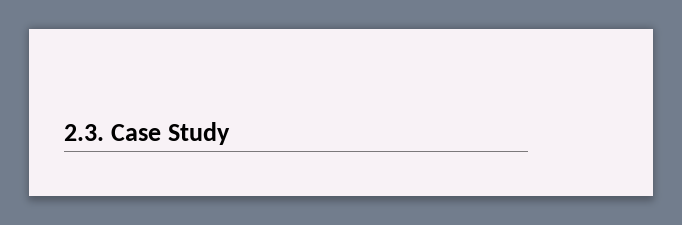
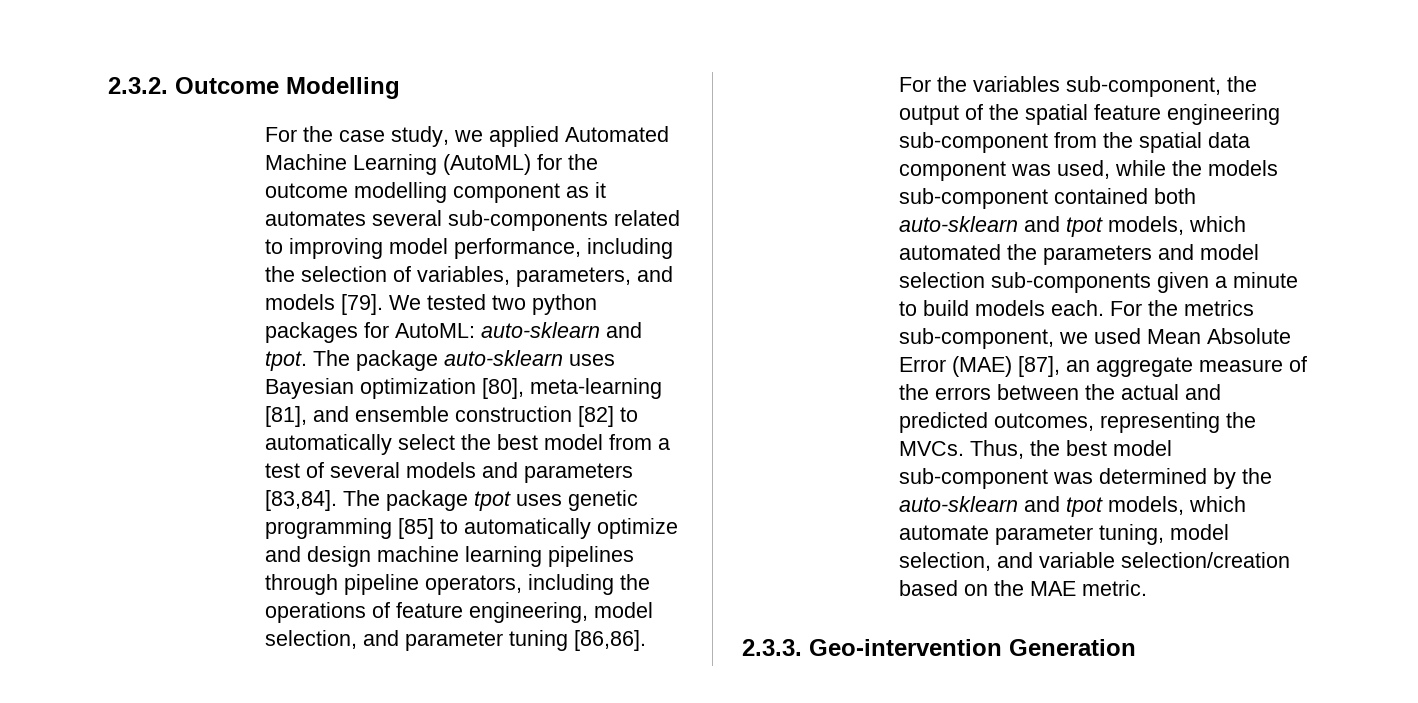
- 2.3. Case Study
+ 2.3.2. Outcome Modelling
+ For the case study, we applied Automated Machine Learning (AutoML) for the outcome modelling component as it automates several sub-components related to improving model performance, including the selection of variables, parameters, and models [79]. We tested two python packages for AutoML: auto-sklearn and tpot. The package auto-sklearn uses Bayesian optimization [80], meta-learning [81], and ensemble construction [82] to automatically select the best model from a test of several models and parameters [83,84]. The package tpot uses genetic programming [85] to automatically optimize and design machine learning pipelines through pipeline operators, including the operations of feature engineering, model selection, and parameter tuning [86,86]. For the variables sub-component, the output of the spatial feature engineering sub-component from the spatial data component was used, while the models sub-component contained both auto-sklearn and tpot models, which automated the parameters and model selection sub-components given a minute to build models each. For the metrics sub-component, we used Mean Absolute Error (MAE) [87], an aggregate measure of the errors between the actual and predicted outcomes, representing the MVCs. Thus, the best model sub-component was determined by the auto-sklearn and tpot models, which automate parameter tuning, model selection, and variable selection/creation based on the MAE metric.
+ 2.3.3. Geo-intervention Generation

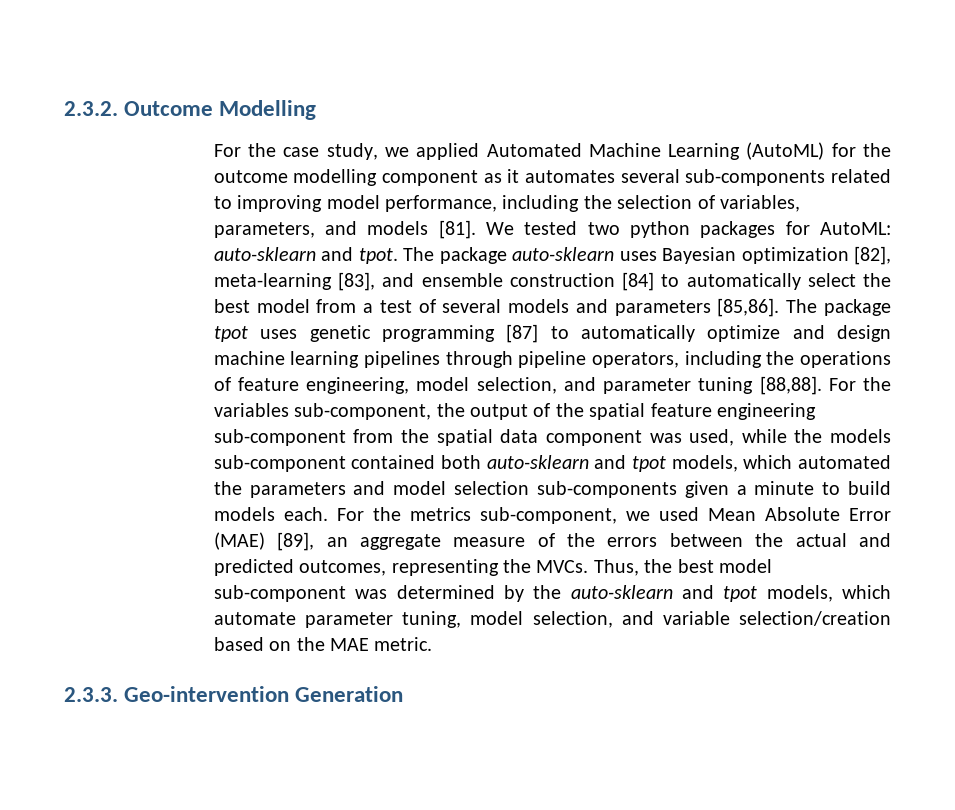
- For the case study, we applied Automated Machine Learning (AutoML) for the outcome modelling component as it automates several sub-components related to improving model performance, including the selection of variables, parameters, and models [79].
+ For the case study, we applied Automated Machine Learning (AutoML) for the outcome modelling component as it automates several sub-components related to improving model performance, including the selection of variables, parameters, and models [81].
- The package auto-sklearn uses Bayesian optimization [80], meta-learning [81], and ensemble construction [82] to automatically select the best model from a test of several models and parameters [83,84].
+ The package auto-sklearn uses Bayesian optimization [82], meta-learning [83], and ensemble construction [84] to automatically select the best model from a test of several models and parameters [85,86].
- The package tpot uses genetic programming [85] to automatically optimize and design machine learning pipelines through pipeline operators, including the operations of feature engineering, model selection, and parameter tuning [86,86].
+ The package tpot uses genetic programming [87] to automatically optimize and design machine learning pipelines through pipeline operators, including the operations of feature engineering, model selection, and parameter tuning [88,88].
- For the metrics sub-component, we used Mean Absolute Error (MAE) [87], an aggregate measure of the errors between the actual and predicted outcomes, representing the MVCs.
+ For the metrics sub-component, we used Mean Absolute Error (MAE) [89], an aggregate measure of the errors between the actual and predicted outcomes, representing the MVCs.

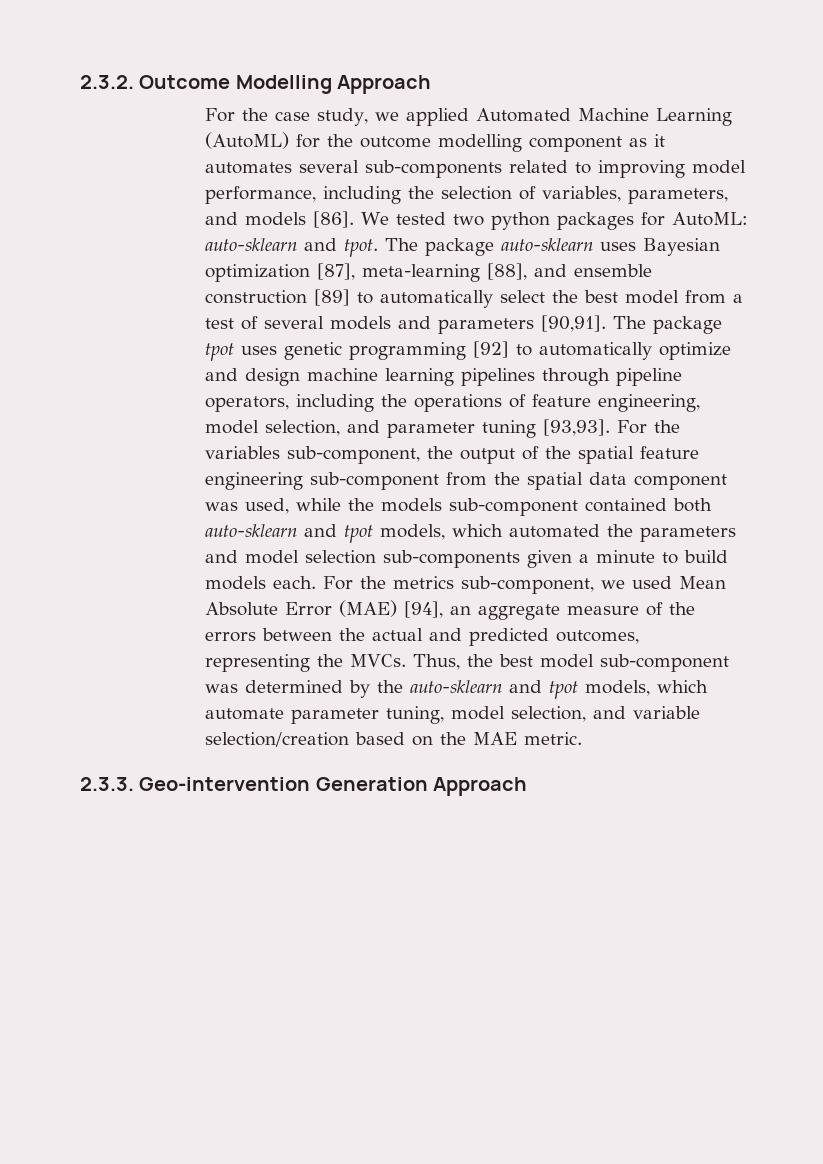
- 2.3.2. Outcome Modelling
+ 2.3.2. Outcome Modelling Approach
- For the case study, we applied Automated Machine Learning (AutoML) for the outcome modelling component as it automates several sub-components related to improving model performance, including the selection of variables, parameters, and models [81].
+ For the case study, we applied Automated Machine Learning (AutoML) for the outcome modelling component as it automates several sub-components related to improving model performance, including the selection of variables, parameters, and models [86].
- The package auto-sklearn uses Bayesian optimization [82], meta-learning [83], and ensemble construction [84] to automatically select the best model from a test of several models and parameters [85,86].
+ The package auto-sklearn uses Bayesian optimization [87], meta-learning [88], and ensemble construction [89] to automatically select the best model from a test of several models and parameters [90,91].
- The package tpot uses genetic programming [87] to automatically optimize and design machine learning pipelines through pipeline operators, including the operations of feature engineering, model selection, and parameter tuning [88,88].
+ The package tpot uses genetic programming [92] to automatically optimize and design machine learning pipelines through pipeline operators, including the operations of feature engineering, model selection, and parameter tuning [93,93].
- For the metrics sub-component, we used Mean Absolute Error (MAE) [89], an aggregate measure of the errors between the actual and predicted outcomes, representing the MVCs.
+ For the metrics sub-component, we used Mean Absolute Error (MAE) [94], an aggregate measure of the errors between the actual and predicted outcomes, representing the MVCs.
- 2.3.3. Geo-intervention Generation
+ 2.3.3. Geo-intervention Generation Approach

